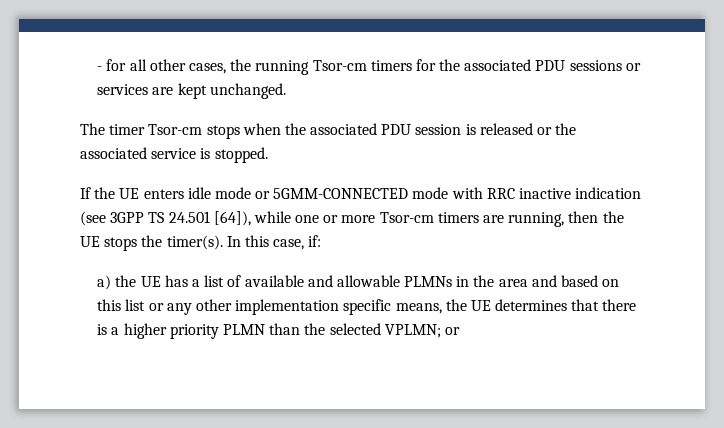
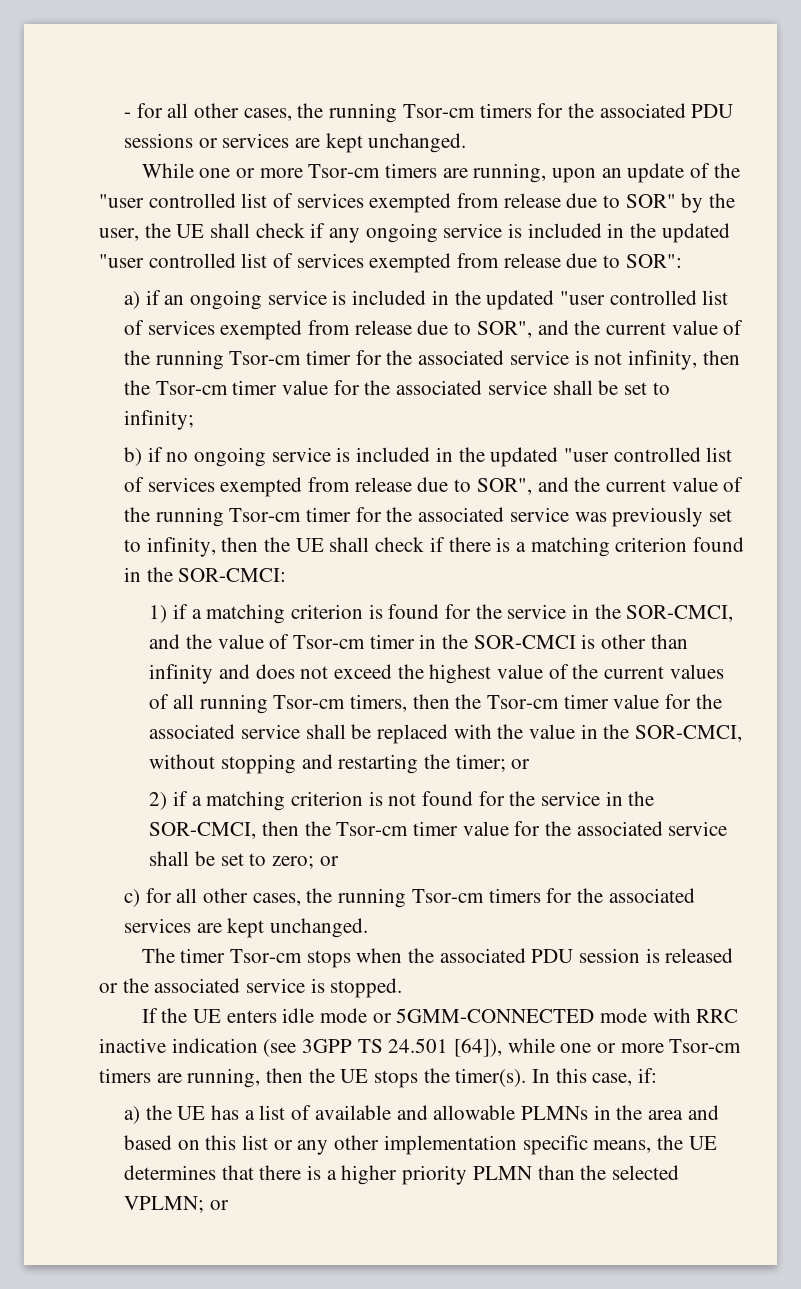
+ While one or more Tsor-cm timers are running, upon an update of the "user controlled list of services exempted from release due to SOR" by the user, the UE shall check if any ongoing service is included in the updated "user controlled list of services exempted from release due to SOR":
+ a) if an ongoing service is included in the updated "user controlled list of services exempted from release due to SOR", and the current value of the running Tsor-cm timer for the associated service is not infinity, then the Tsor-cm timer value for the associated service shall be set to infinity;
+ b) if no ongoing service is included in the updated "user controlled list of services exempted from release due to SOR", and the current value of the running Tsor-cm timer for the associated service was previously set to infinity, then the UE shall check if there is a matching criterion found in the SOR-CMCI:
+ 1) if a matching criterion is found for the service in the SOR-CMCI, and the value of Tsor-cm timer in the SOR-CMCI is other than infinity and does not exceed the highest value of the current values of all running Tsor-cm timers, then the Tsor-cm timer value for the associated service shall be replaced with the value in the SOR-CMCI, without stopping and restarting the timer; or
+ 2) if a matching criterion is not found for the service in the SOR-CMCI, then the Tsor-cm timer value for the associated service shall be set to zero; or
+ c) for all other cases, the running Tsor-cm timers for the associated services are kept unchanged.

